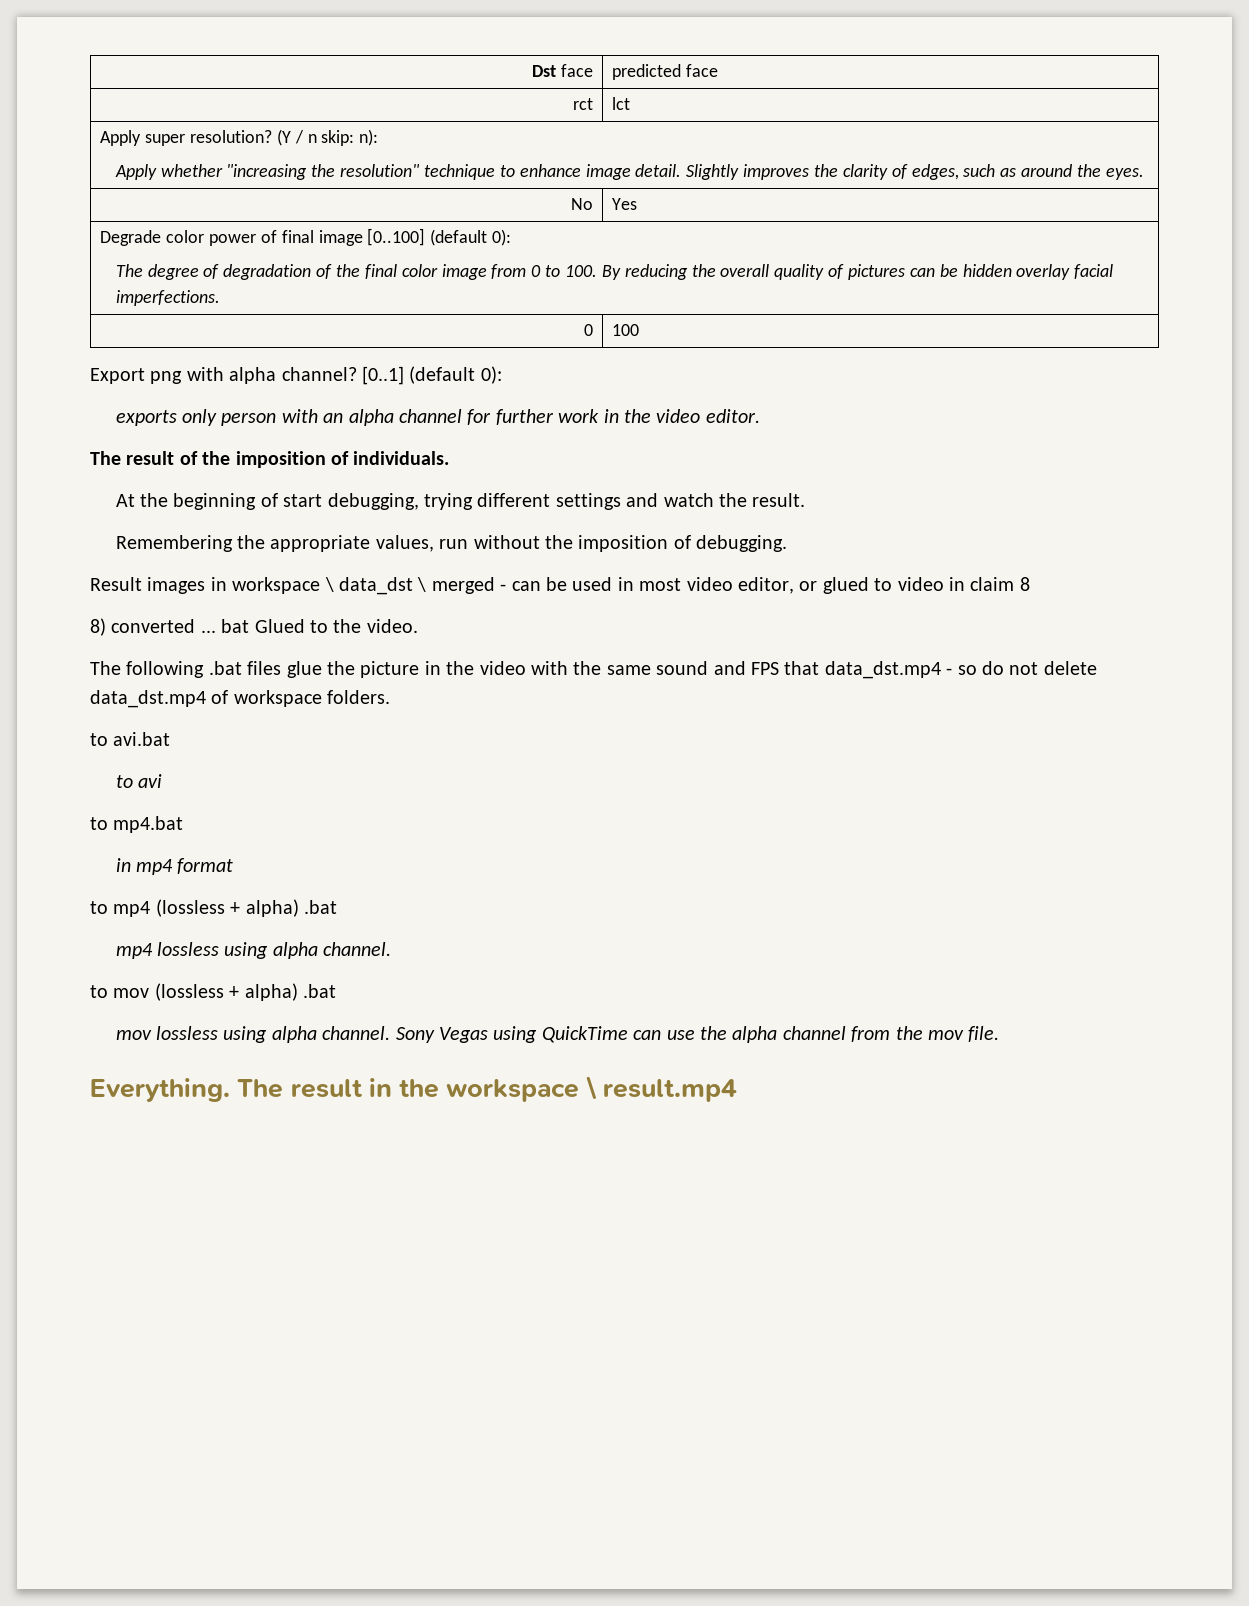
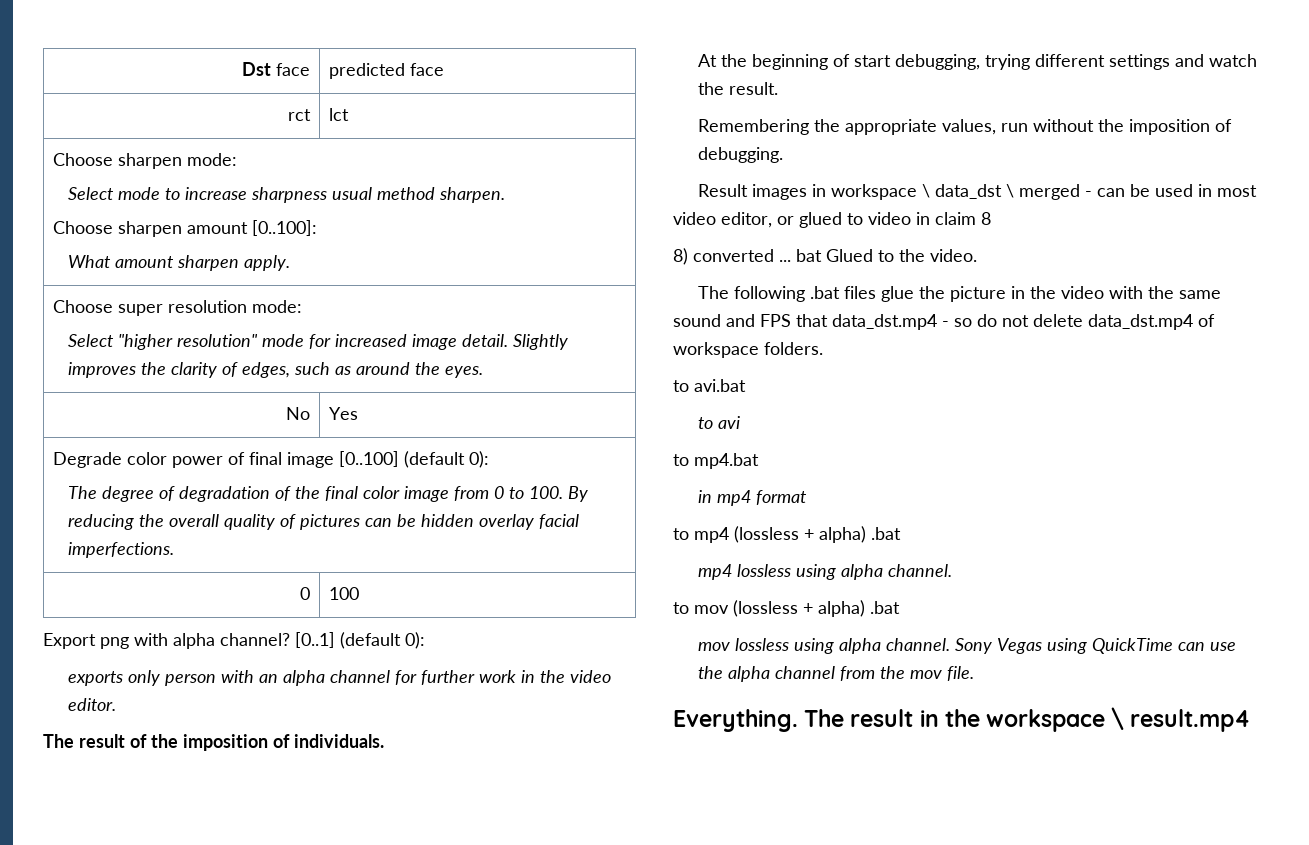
- Apply super resolution? (Y / n skip: n):
- Apply whether "increasing the resolution" technique to enhance image detail. Slightly improves the clarity of edges, such as around the eyes.
+ Choose sharpen mode:
+ Select mode to increase sharpness usual method sharpen.
+ Choose sharpen amount [0..100]:
+ What amount sharpen apply.
+ Choose super resolution mode:
+ Select "higher resolution" mode for increased image detail. Slightly improves the clarity of edges, such as around the eyes.

